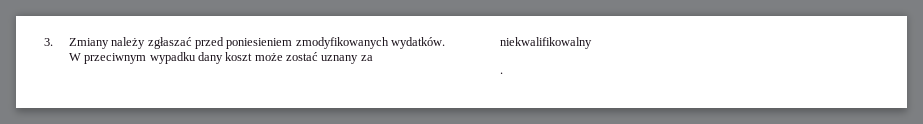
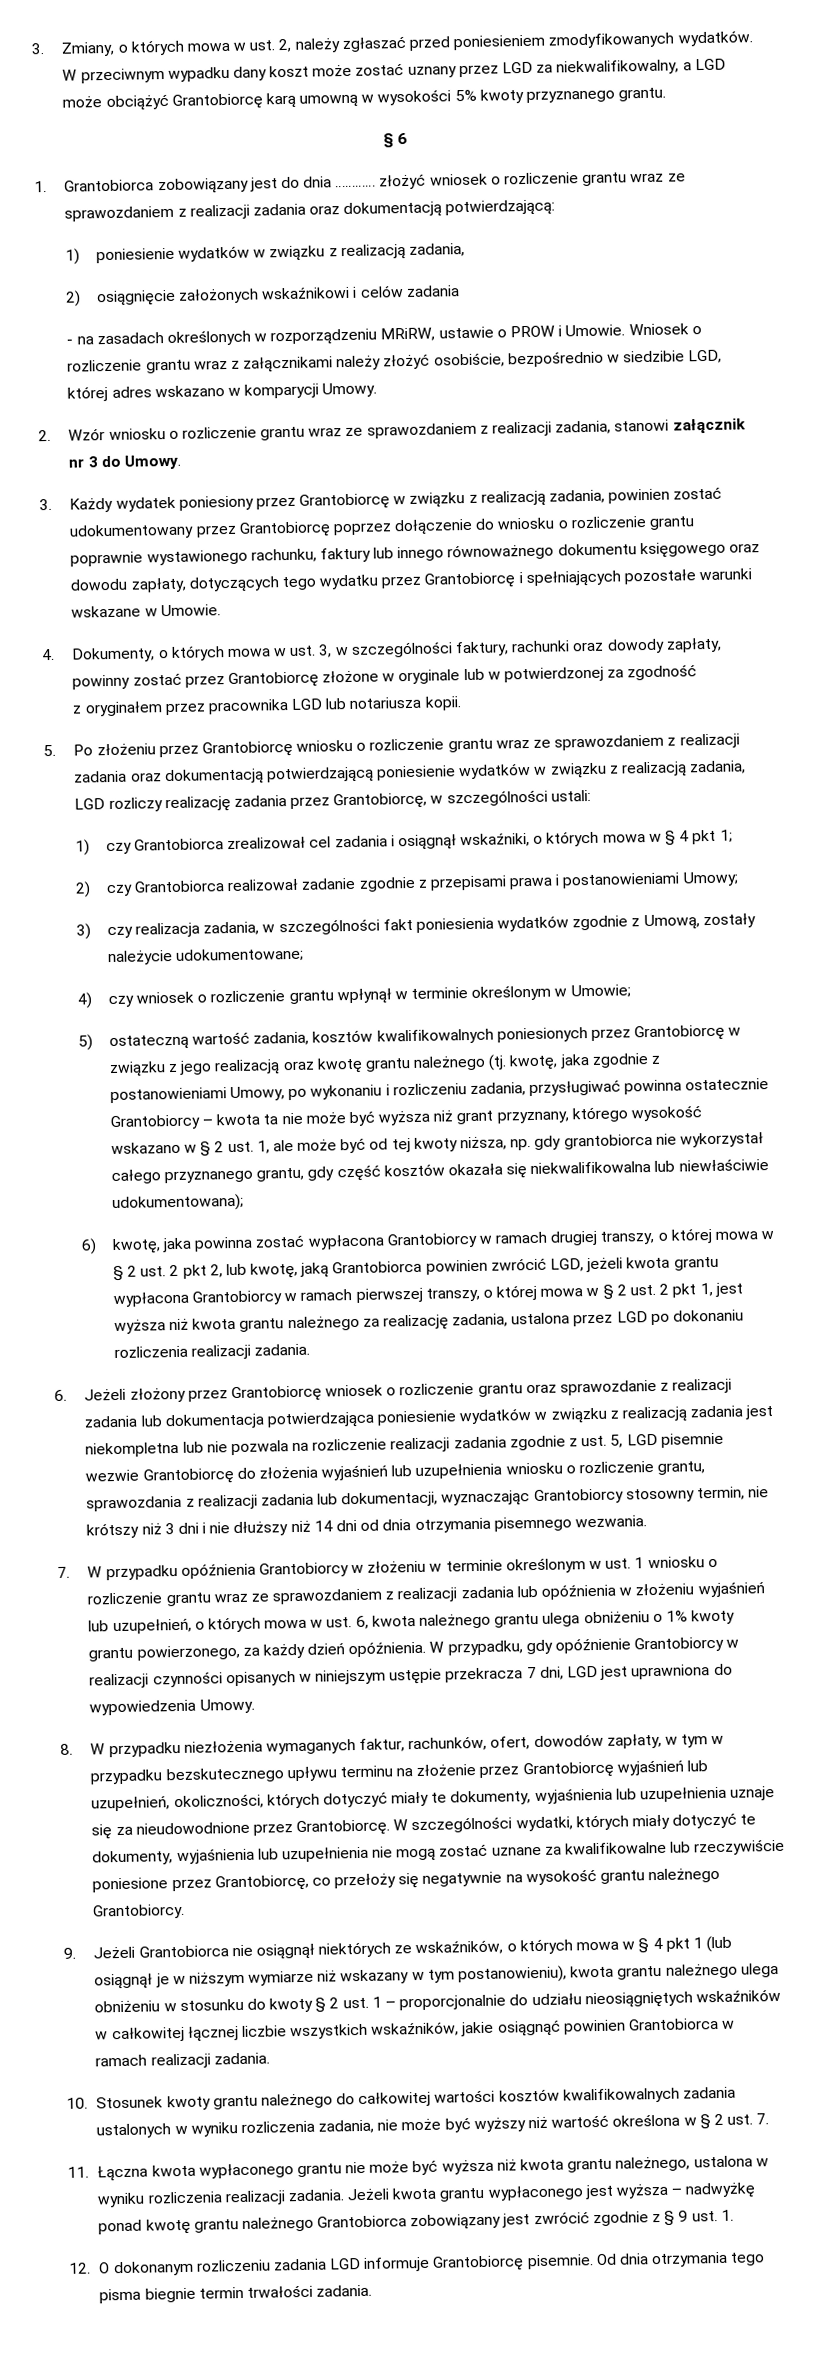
- 3. Zmiany należy zgłaszać przed poniesieniem zmodyfikowanych wydatków.
+ 3. Zmiany, o których mowa w ust. 2, należy zgłaszać przed poniesieniem zmodyfikowanych wydatków.
- W przeciwnym wypadku dany koszt może zostać uznany za niekwalifikowalny
- .
+ W przeciwnym wypadku dany koszt może zostać uznany przez LGD za niekwalifikowalny, a LGD może obciążyć Grantobiorcę karą umowną w wysokości 5% kwoty przyznanego grantu.
+ § 6
+ 1. Grantobiorca zobowiązany jest do dnia ………… złożyć wniosek o rozliczenie grantu wraz ze sprawozdaniem z realizacji zadania oraz dokumentacją potwierdzającą:
+ 1) poniesienie wydatków w związku z realizacją zadania,
+ 2) osiągnięcie założonych wskaźnikowi i celów zadania
+ - na zasadach określonych w rozporządzeniu MRiRW, ustawie o PROW i Umowie. Wniosek o rozliczenie grantu wraz z załącznikami należy złożyć osobiście, bezpośrednio w siedzibie LGD, której adres wskazano w komparycji Umowy.
+ 2. Wzór wniosku o rozliczenie grantu wraz ze sprawozdaniem z realizacji zadania, stanowi załącznik nr 3 do Umowy.
+ 3. Każdy wydatek poniesiony przez Grantobiorcę w związku z realizacją zadania, powinien zostać udokumentowany przez Grantobiorcę poprzez dołączenie do wniosku o rozliczenie grantu poprawnie wystawionego rachunku, faktury lub innego równoważnego dokumentu księgowego oraz dowodu zapłaty, dotyczących tego wydatku przez Grantobiorcę i spełniających pozostałe warunki wskazane w Umowie.
+ 4. Dokumenty, o których mowa w ust. 3, w szczególności faktury, rachunki oraz dowody zapłaty, powinny zostać przez Grantobiorcę złożone w oryginale lub w potwierdzonej za zgodność
+ z oryginałem przez pracownika LGD lub notariusza kopii.
+ 5. Po złożeniu przez Grantobiorcę wniosku o rozliczenie grantu wraz ze sprawozdaniem z realizacji zadania oraz dokumentacją potwierdzającą poniesienie wydatków w związku z realizacją zadania, LGD rozliczy realizację zadania przez Grantobiorcę, w szczególności ustali:
+ 1) czy Grantobiorca zrealizował cel zadania i osiągnął wskaźniki, o których mowa w § 4 pkt 1;
+ 2) czy Grantobiorca realizował zadanie zgodnie z przepisami prawa i postanowieniami Umowy;
+ 3) czy realizacja zadania, w szczególności fakt poniesienia wydatków zgodnie z Umową, zostały należycie udokumentowane;
+ 4) czy wniosek o rozliczenie grantu wpłynął w terminie określonym w Umowie;
+ 5) ostateczną wartość zadania, kosztów kwalifikowalnych poniesionych przez Grantobiorcę w związku z jego realizacją oraz kwotę grantu należnego (tj. kwotę, jaka zgodnie z postanowieniami Umowy, po wykonaniu i rozliczeniu zadania, przysługiwać powinna ostatecznie Grantobiorcy – kwota ta nie może być wyższa niż grant przyznany, którego wysokość wskazano w § 2 ust. 1, ale może być od tej kwoty niższa, np. gdy grantobiorca nie wykorzystał całego przyznanego grantu, gdy część kosztów okazała się niekwalifikowalna lub niewłaściwie udokumentowana);
+ 6) kwotę, jaka powinna zostać wypłacona Grantobiorcy w ramach drugiej transzy, o której mowa w § 2 ust. 2 pkt 2, lub kwotę, jaką Grantobiorca powinien zwrócić LGD, jeżeli kwota grantu wypłacona Grantobiorcy w ramach pierwszej transzy, o której mowa w § 2 ust. 2 pkt 1, jest wyższa niż kwota grantu należnego za realizację zadania, ustalona przez LGD po dokonaniu rozliczenia realizacji zadania.
+ 6. Jeżeli złożony przez Grantobiorcę wniosek o rozliczenie grantu oraz sprawozdanie z realizacji zadania lub dokumentacja potwierdzająca poniesienie wydatków w związku z realizacją zadania jest niekompletna lub nie pozwala na rozliczenie realizacji zadania zgodnie z ust. 5, LGD pisemnie wezwie Grantobiorcę do złożenia wyjaśnień lub uzupełnienia wniosku o rozliczenie grantu, sprawozdania z realizacji zadania lub dokumentacji, wyznaczając Grantobiorcy stosowny termin, nie krótszy niż 3 dni i nie dłuższy niż 14 dni od dnia otrzymania pisemnego wezwania.
+ 7. W przypadku opóźnienia Grantobiorcy w złożeniu w terminie określonym w ust. 1 wniosku o rozliczenie grantu wraz ze sprawozdaniem z realizacji zadania lub opóźnienia w złożeniu wyjaśnień lub uzupełnień, o których mowa w ust. 6, kwota należnego grantu ulega obniżeniu o 1% kwoty grantu powierzonego, za każdy dzień opóźnienia. W przypadku, gdy opóźnienie Grantobiorcy w realizacji czynności opisanych w niniejszym ustępie przekracza 7 dni, LGD jest uprawniona do wypowiedzenia Umowy.
+ 8. W przypadku niezłożenia wymaganych faktur, rachunków, ofert, dowodów zapłaty, w tym w przypadku bezskutecznego upływu terminu na złożenie przez Grantobiorcę wyjaśnień lub uzupełnień, okoliczności, których dotyczyć miały te dokumenty, wyjaśnienia lub uzupełnienia uznaje się za nieudowodnione przez Grantobiorcę. W szczególności wydatki, których miały dotyczyć te dokumenty, wyjaśnienia lub uzupełnienia nie mogą zostać uznane za kwalifikowalne lub rzeczywiście poniesione przez Grantobiorcę, co przełoży się negatywnie na wysokość grantu należnego Grantobiorcy.
+ 9. Jeżeli Grantobiorca nie osiągnął niektórych ze wskaźników, o których mowa w § 4 pkt 1 (lub osiągnął je w niższym wymiarze niż wskazany w tym postanowieniu), kwota grantu należnego ulega obniżeniu w stosunku do kwoty § 2 ust. 1 – proporcjonalnie do udziału nieosiągniętych wskaźników w całkowitej łącznej liczbie wszystkich wskaźników, jakie osiągnąć powinien Grantobiorca w ramach realizacji zadania.
+ 10. Stosunek kwoty grantu należnego do całkowitej wartości kosztów kwalifikowalnych zadania ustalonych w wyniku rozliczenia zadania, nie może być wyższy niż wartość określona w § 2 ust. 7.
+ 11. Łączna kwota wypłaconego grantu nie może być wyższa niż kwota grantu należnego, ustalona w wyniku rozliczenia realizacji zadania. Jeżeli kwota grantu wypłaconego jest wyższa – nadwyżkę ponad kwotę grantu należnego Grantobiorca zobowiązany jest zwrócić zgodnie z § 9 ust. 1.
+ 12. O dokonanym rozliczeniu zadania LGD informuje Grantobiorcę pisemnie. Od dnia otrzymania tego pisma biegnie termin trwałości zadania.

